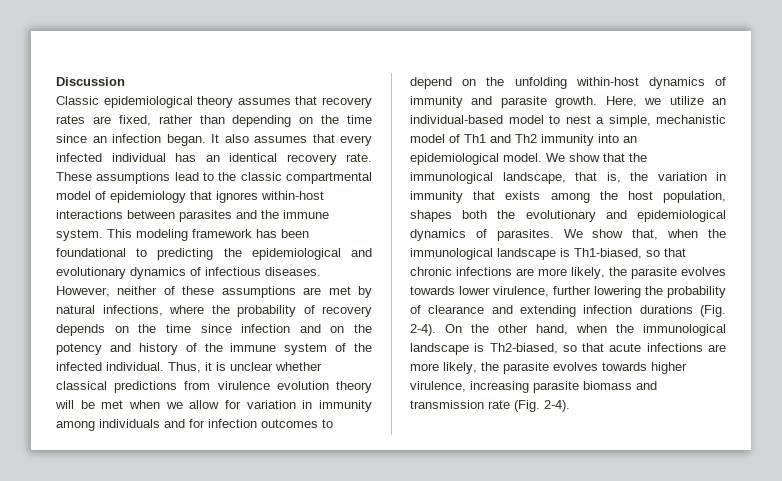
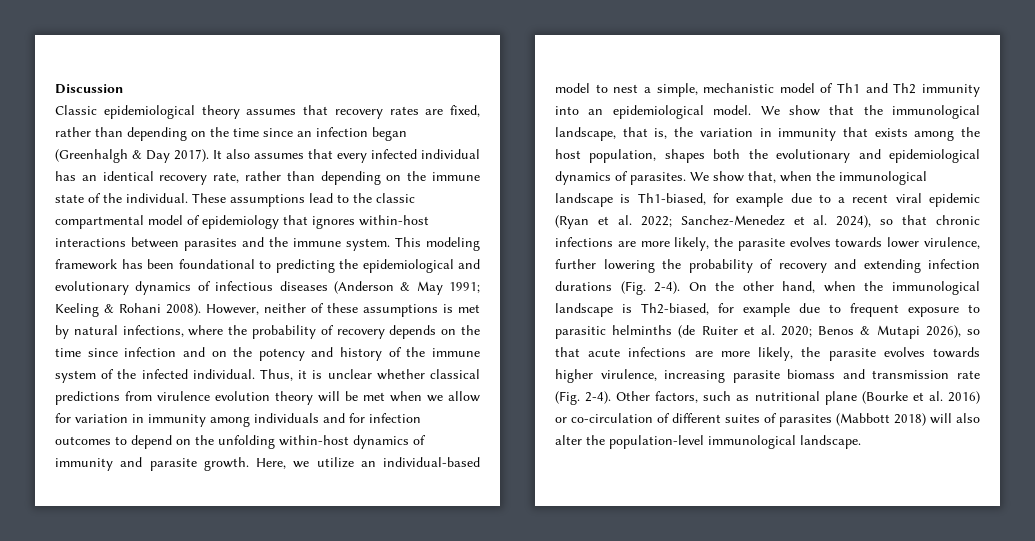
- Classic epidemiological theory assumes that recovery rates are fixed, rather than depending on the time since an infection began.
+ Classic epidemiological theory assumes that recovery rates are fixed, rather than depending on the time since an infection began (Greenhalgh & Day 2017).
- It also assumes that every infected individual has an identical recovery rate.
+ It also assumes that every infected individual has an identical recovery rate, rather than depending on the immune state of the individual.
- This modeling framework has been foundational to predicting the epidemiological and evolutionary dynamics of infectious diseases.
+ This modeling framework has been foundational to predicting the epidemiological and evolutionary dynamics of infectious diseases (Anderson & May 1991; Keeling & Rohani 2008).
- However, neither of these assumptions are met by natural infections, where the probability of recovery depends on the time since infection and on the potency and history of the immune system of the infected individual.
+ However, neither of these assumptions is met by natural infections, where the probability of recovery depends on the time since infection and on the potency and history of the immune system of the infected individual.
- We show that, when the immunological landscape is Th1-biased, so that chronic infections are more likely, the parasite evolves towards lower virulence, further lowering the probability of clearance and extending infection durations (Fig. 2-4).
+ We show that, when the immunological landscape is Th1-biased, for example due to a recent viral epidemic (Ryan et al. 2022; Sanchez-Menedez et al. 2024), so that chronic infections are more likely, the parasite evolves towards lower virulence, further lowering the probability of recovery and extending infection durations (Fig. 2-4).
- On the other hand, when the immunological landscape is Th2-biased, so that acute infections are more likely, the parasite evolves towards higher virulence, increasing parasite biomass and transmission rate (Fig. 2-4).
+ On the other hand, when the immunological landscape is Th2-biased, for example due to frequent exposure to parasitic helminths (de Ruiter et al. 2020; Benos & Mutapi 2026), so that acute infections are more likely, the parasite evolves towards higher virulence, increasing parasite biomass and transmission rate (Fig. 2-4).
+ Other factors, such as nutritional plane (Bourke et al. 2016) or co-circulation of different suites of parasites (Mabbott 2018) will also alter the population-level immunological landscape.

